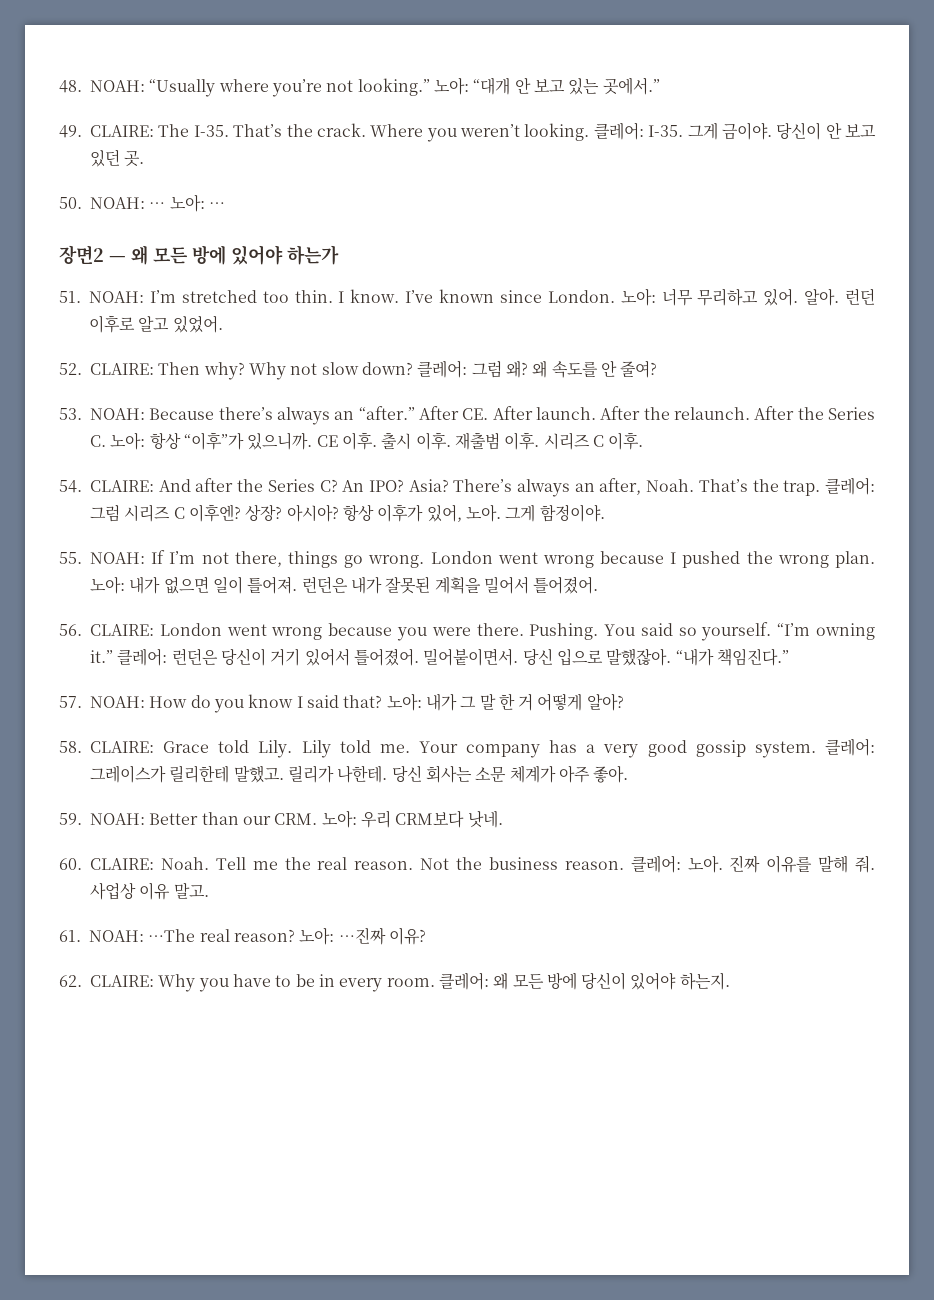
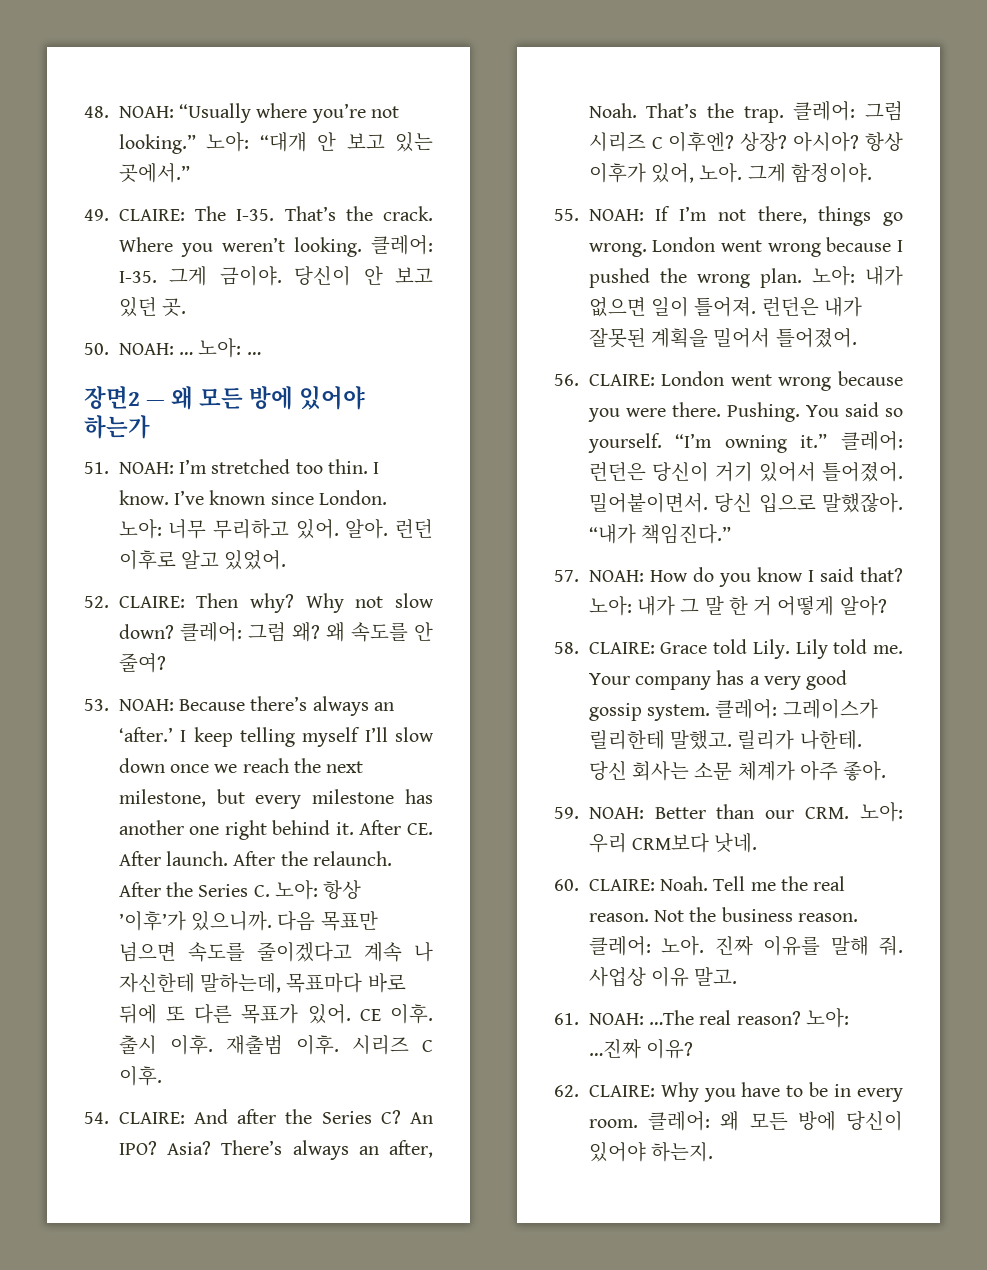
- 53. NOAH: Because there’s always an “after.”
+ 53. NOAH: Because there’s always an ‘after.’ I keep telling myself I’ll slow down once we reach the next milestone, but every milestone has another one right behind it.
- After the Series C. 노아: 항상 “이후”가 있으니까.
+ After the Series C. 노아: 항상 ’이후’가 있으니까. 다음 목표만 넘으면 속도를 줄이겠다고 계속 나 자신한테 말하는데, 목표마다 바로 뒤에 또 다른 목표가 있어.

